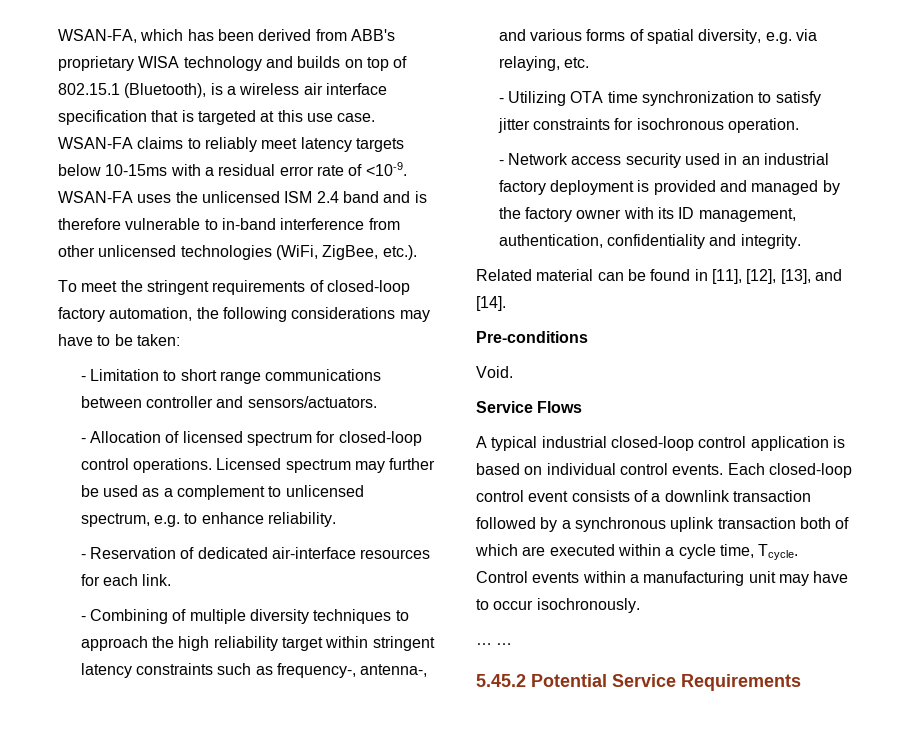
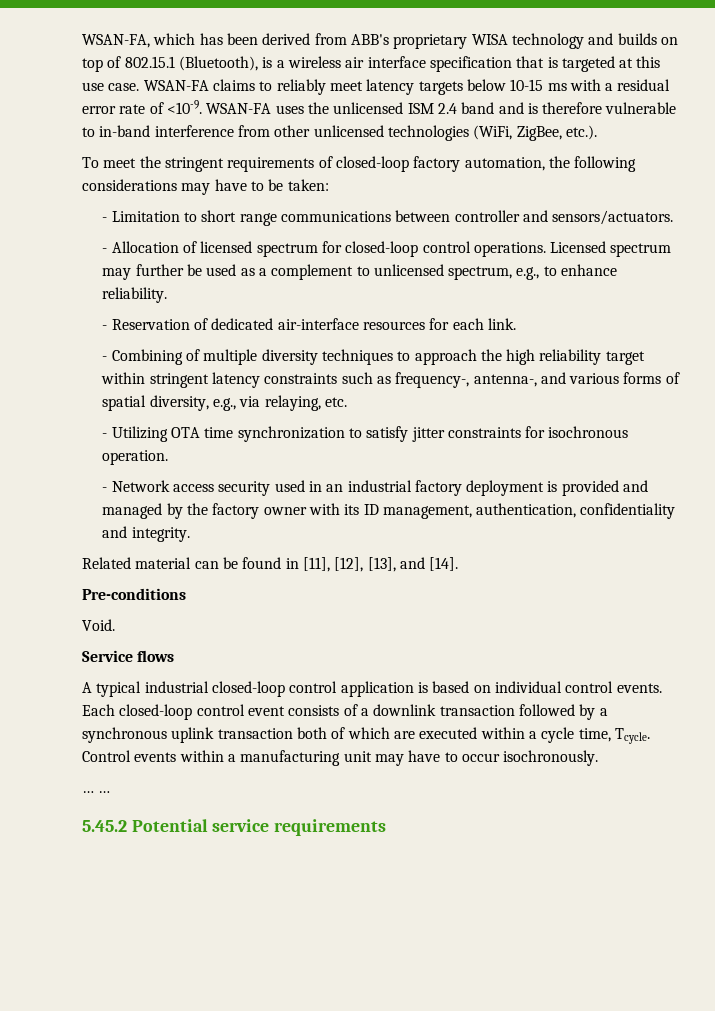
- WSAN-FA claims to reliably meet latency targets below 10-15ms with a residual error rate of <10-9.
+ WSAN-FA claims to reliably meet latency targets below 10-15 ms with a residual error rate of <10-9.
- Licensed spectrum may further be used as a complement to unlicensed spectrum, e.g. to enhance reliability.
+ Licensed spectrum may further be used as a complement to unlicensed spectrum, e.g., to enhance reliability.
- - Combining of multiple diversity techniques to approach the high reliability target within stringent latency constraints such as frequency-, antenna-, and various forms of spatial diversity, e.g. via relaying, etc.
+ - Combining of multiple diversity techniques to approach the high reliability target within stringent latency constraints such as frequency-, antenna-, and various forms of spatial diversity, e.g., via relaying, etc.
- Service Flows
+ Service flows
- 5.45.2 Potential Service Requirements
+ 5.45.2 Potential service requirements

